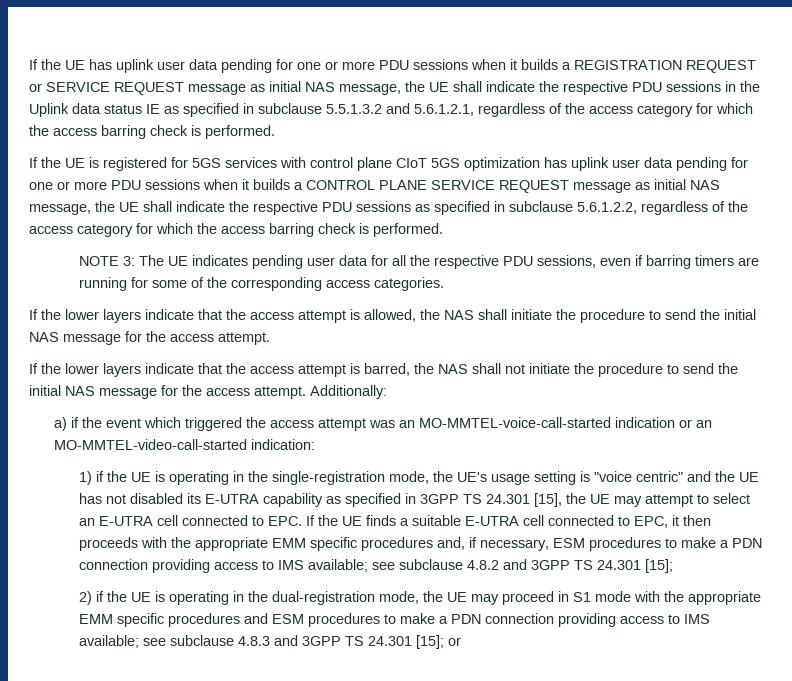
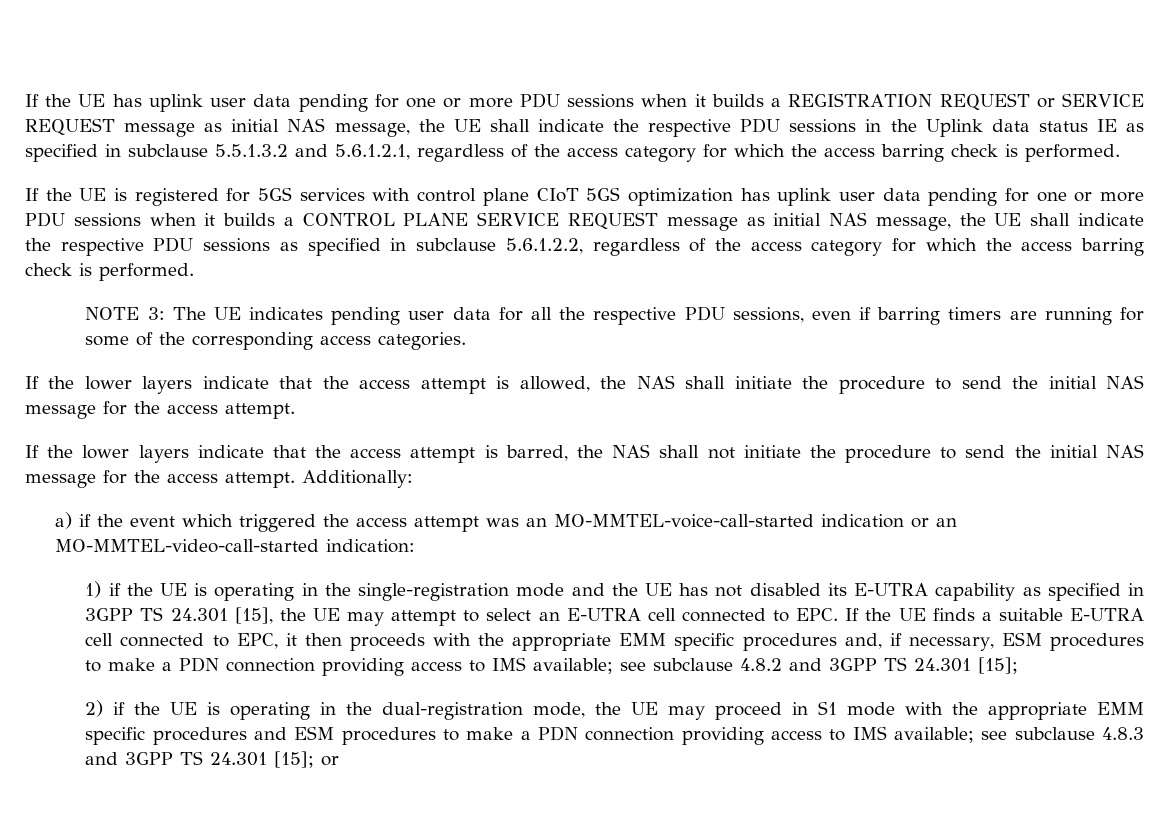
- 1) if the UE is operating in the single-registration mode, the UE's usage setting is "voice centric" and the UE has not disabled its E-UTRA capability as specified in 3GPP TS 24.301 [15], the UE may attempt to select an E-UTRA cell connected to EPC. If the UE finds a suitable E-UTRA cell connected to EPC, it then proceeds with the appropriate EMM specific procedures and, if necessary, ESM procedures to make a PDN connection providing access to IMS available;
+ 1) if the UE is operating in the single-registration mode and the UE has not disabled its E-UTRA capability as specified in 3GPP TS 24.301 [15], the UE may attempt to select an E-UTRA cell connected to EPC. If the UE finds a suitable E-UTRA cell connected to EPC, it then proceeds with the appropriate EMM specific procedures and, if necessary, ESM procedures to make a PDN connection providing access to IMS available;

